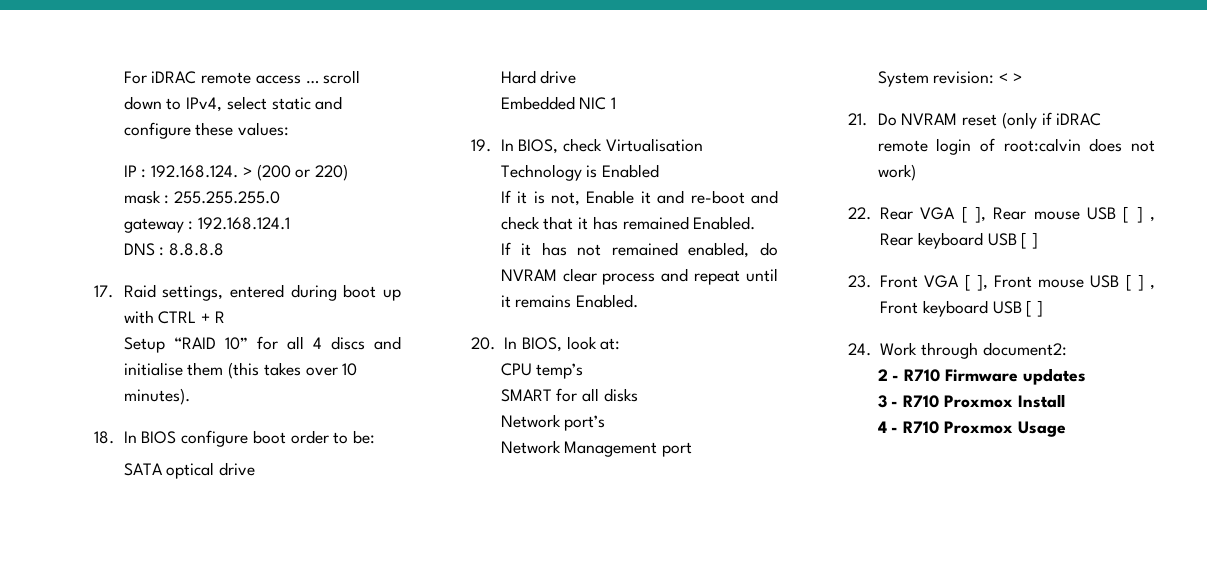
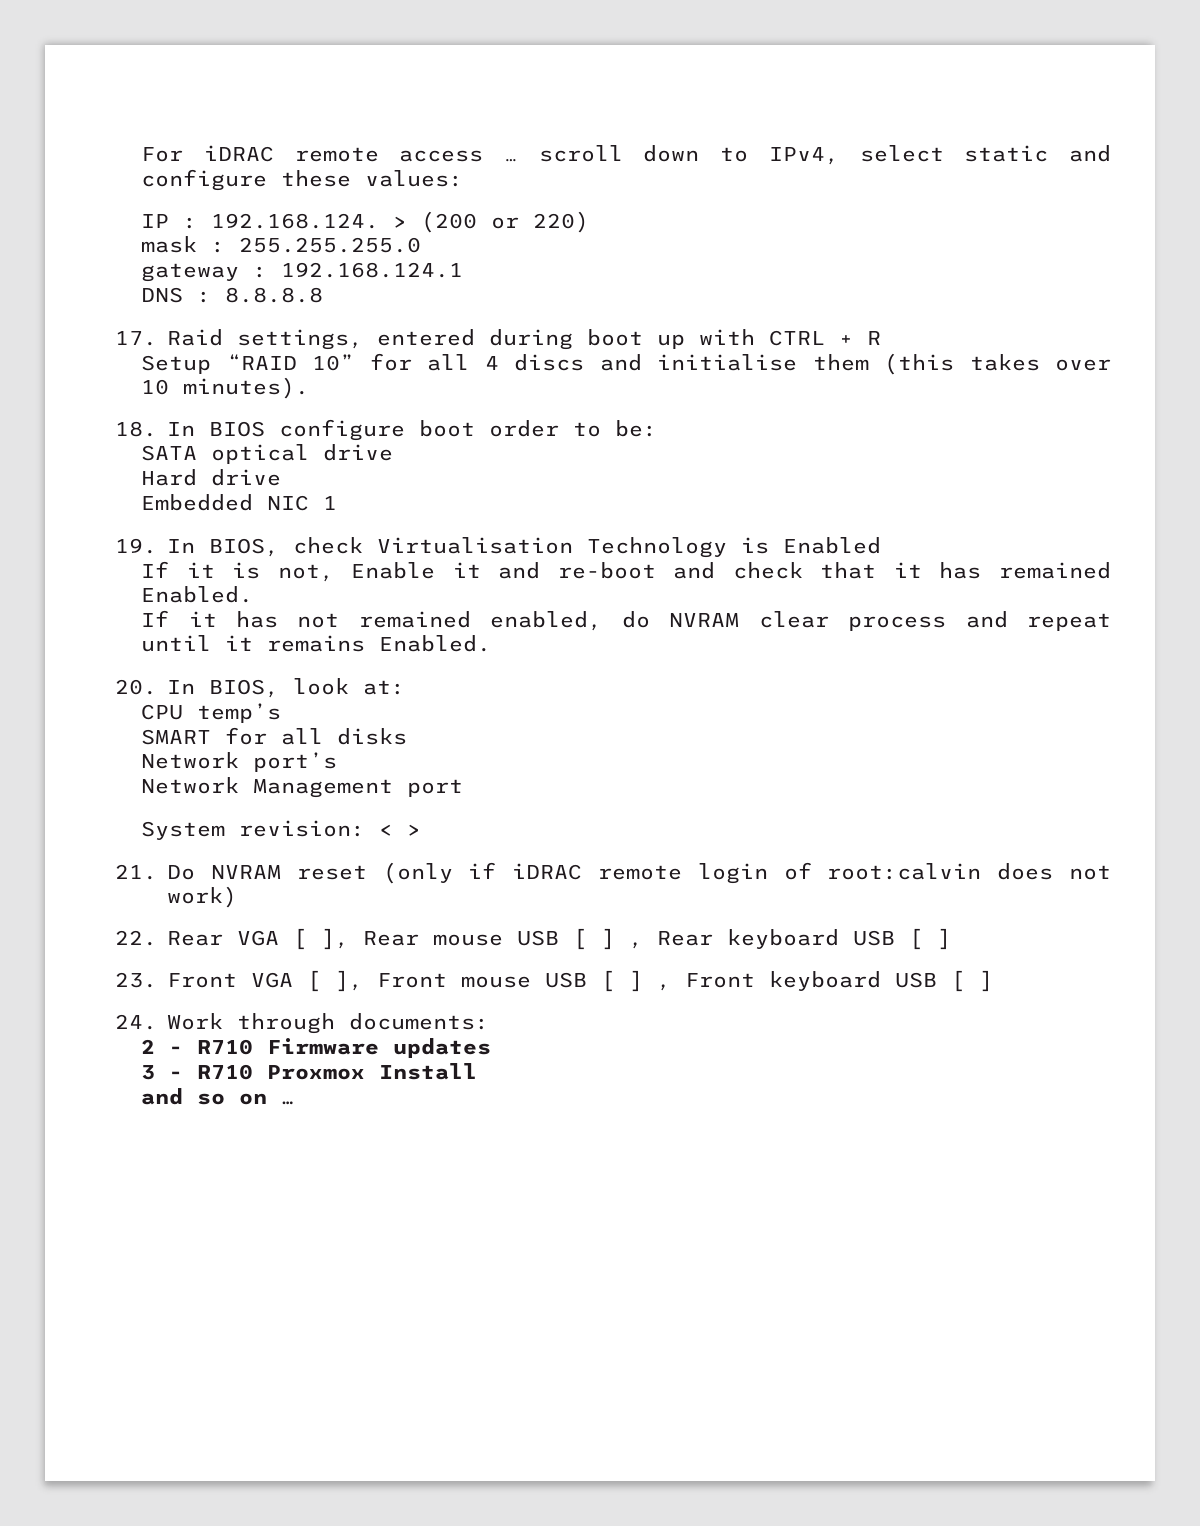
- 24. Work through document2:
+ 24. Work through documents:
- 4 - R710 Proxmox Usage
+ and so on …

